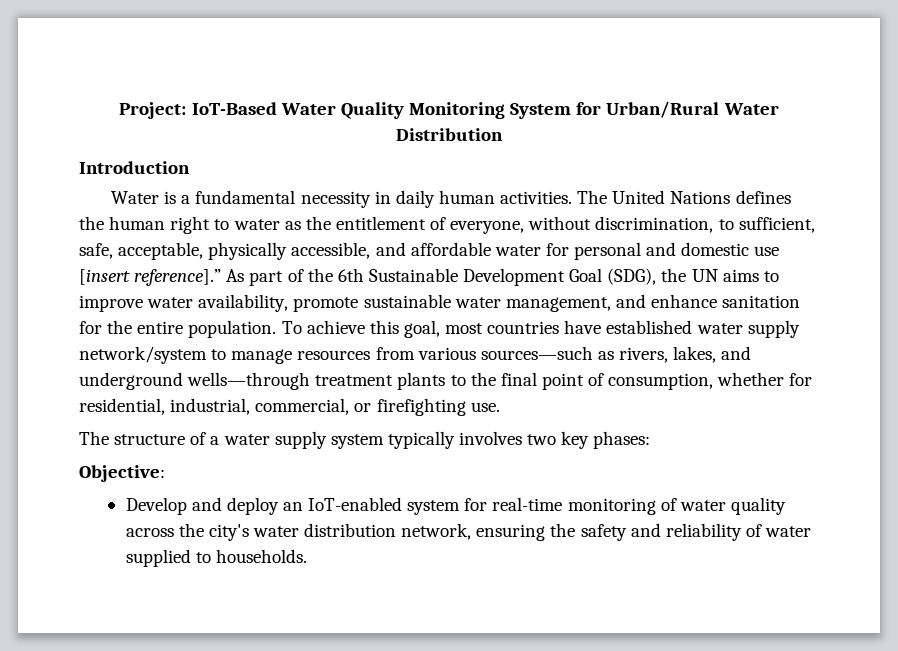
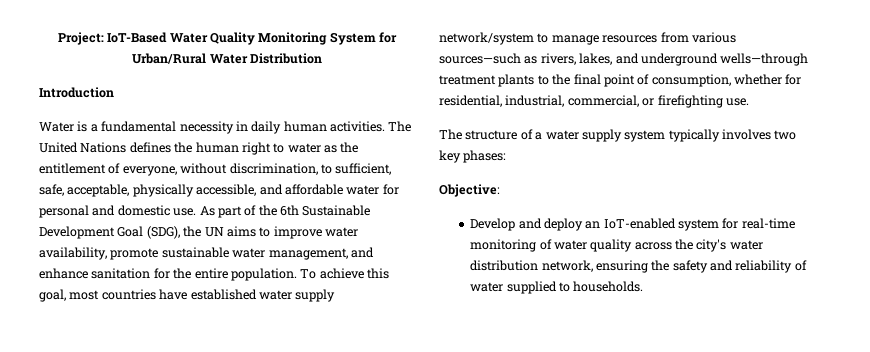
- The United Nations defines the human right to water as the entitlement of everyone, without discrimination, to sufficient, safe, acceptable, physically accessible, and affordable water for personal and domestic use [insert reference].”
+ The United Nations defines the human right to water as the entitlement of everyone, without discrimination, to sufficient, safe, acceptable, physically accessible, and affordable water for personal and domestic use.

